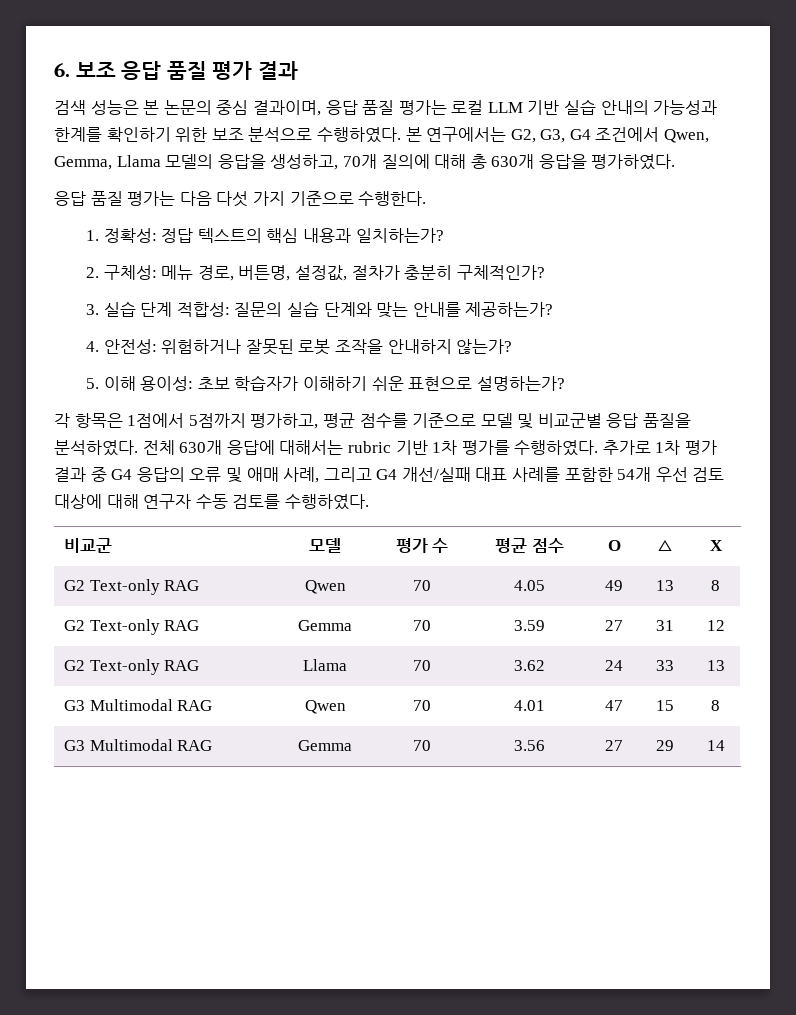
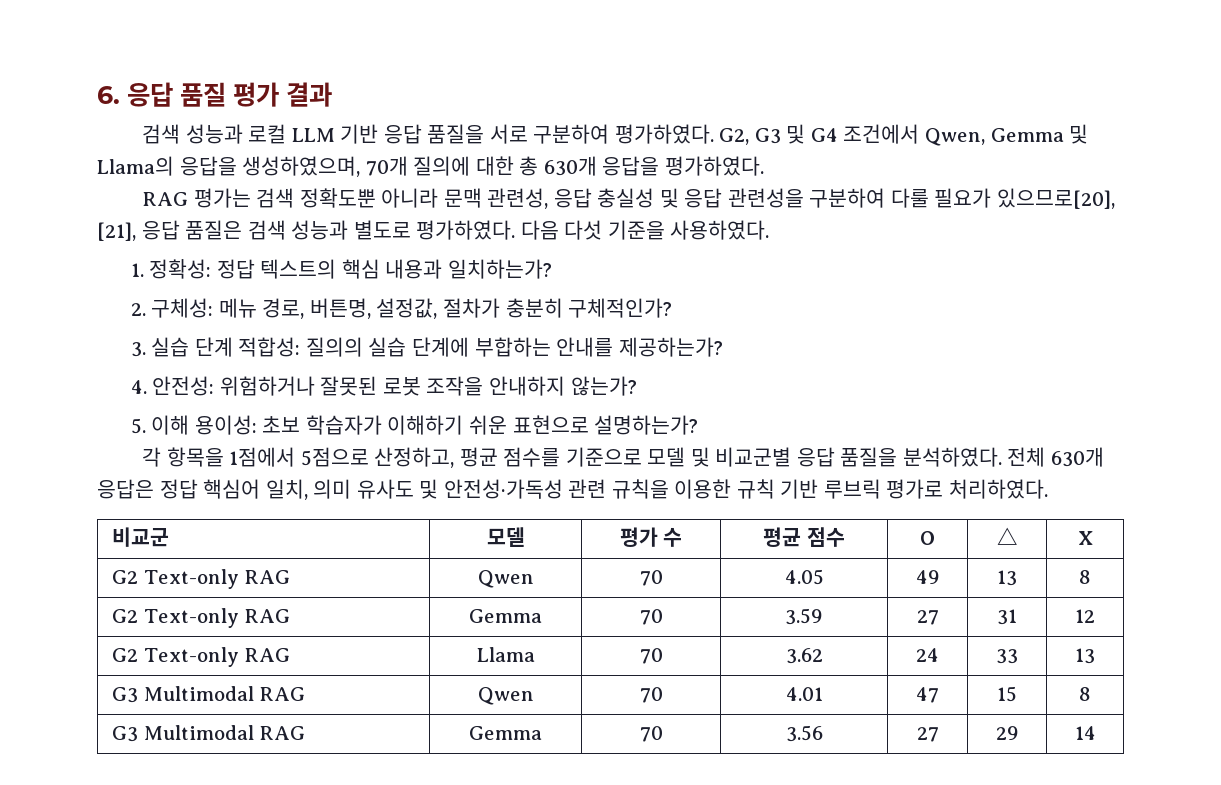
- 6. 보조 응답 품질 평가 결과
+ 6. 응답 품질 평가 결과
- 검색 성능은 본 논문의 중심 결과이며, 응답 품질 평가는 로컬 LLM 기반 실습 안내의 가능성과 한계를 확인하기 위한 보조 분석으로 수행하였다. 본 연구에서는 G2, G3, G4 조건에서 Qwen, Gemma, Llama 모델의 응답을 생성하고, 70개 질의에 대해 총 630개 응답을 평가하였다.
+ 검색 성능과 로컬 LLM 기반 응답 품질을 서로 구분하여 평가하였다. G2, G3 및 G4 조건에서 Qwen, Gemma 및 Llama의 응답을 생성하였으며, 70개 질의에 대한 총 630개 응답을 평가하였다.
- 응답 품질 평가는 다음 다섯 가지 기준으로 수행한다.
+ RAG 평가는 검색 정확도뿐 아니라 문맥 관련성, 응답 충실성 및 응답 관련성을 구분하여 다룰 필요가 있으므로[20], [21], 응답 품질은 검색 성능과 별도로 평가하였다. 다음 다섯 기준을 사용하였다.
- 3. 실습 단계 적합성: 질문의 실습 단계와 맞는 안내를 제공하는가?
+ 3. 실습 단계 적합성: 질의의 실습 단계에 부합하는 안내를 제공하는가?
- 각 항목은 1점에서 5점까지 평가하고, 평균 점수를 기준으로 모델 및 비교군별 응답 품질을 분석하였다.
+ 각 항목을 1점에서 5점으로 산정하고, 평균 점수를 기준으로 모델 및 비교군별 응답 품질을 분석하였다.
- 전체 630개 응답에 대해서는 rubric 기반 1차 평가를 수행하였다. 추가로 1차 평가 결과 중 G4 응답의 오류 및 애매 사례, 그리고 G4 개선/실패 대표 사례를 포함한 54개 우선 검토 대상에 대해 연구자 수동 검토를 수행하였다.
+ 전체 630개 응답은 정답 핵심어 일치, 의미 유사도 및 안전성·가독성 관련 규칙을 이용한 규칙 기반 루브릭 평가로 처리하였다.

